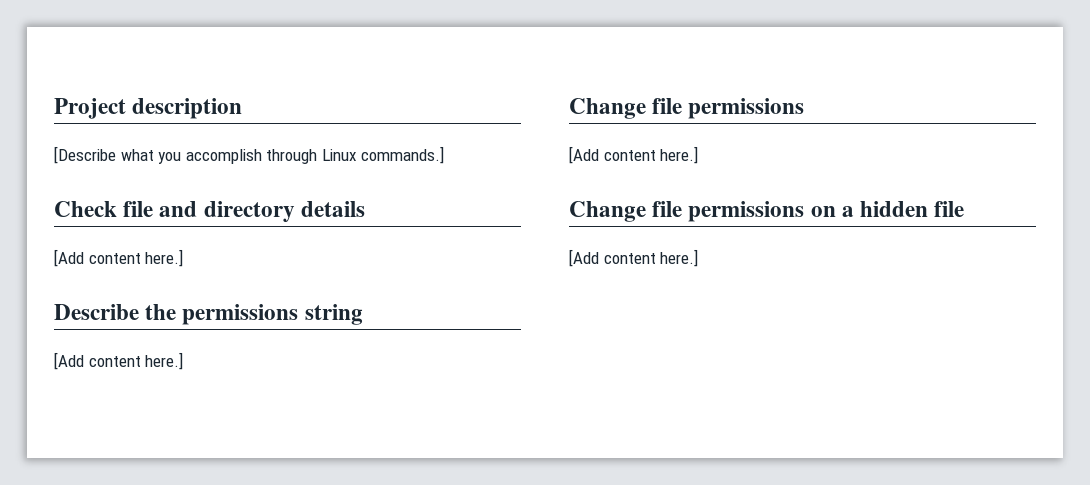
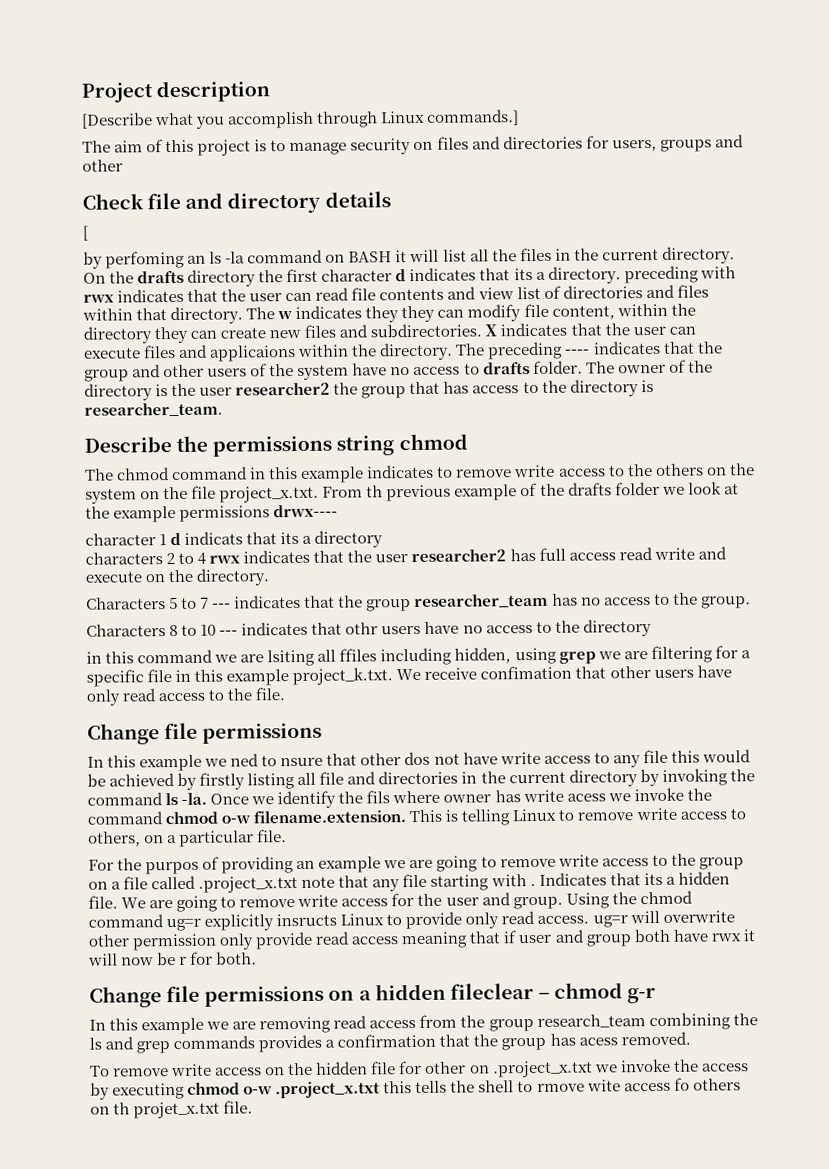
+ The aim of this project is to manage security on files and directories for users, groups and other
  Check file and directory details
- [Add content here.]
- Describe the permissions string
- [Add content here.]
+ [
+ by perfoming an ls -la command on BASH it will list all the files in the current directory. On the drafts directory the first character d indicates that its a directory. preceding with rwx indicates that the user can read file contents and view list of directories and files within that directory. The w indicates they they can modify file content, within the directory they can create new files and subdirectories. X indicates that the user can execute files and applicaions within the directory. The preceding ---- indicates that the group and other users of the system have no access to drafts folder. The owner of the directory is the user researcher2 the group that has access to the directory is researcher_team.
+ Describe the permissions string chmod
+ The chmod command in this example indicates to remove write access to the others on the system on the file project_x.txt. From th previous example of the drafts folder we look at the example permissions drwx----
+ character 1 d indicats that its a directory
+ characters 2 to 4 rwx indicates that the user researcher2 has full access read write and execute on the directory.
+ Characters 5 to 7 --- indicates that the group researcher_team has no access to the group.
+ Characters 8 to 10 --- indicates that othr users have no access to the directory
+ in this command we are lsiting all ffiles including hidden, using grep we are filtering for a specific file in this example project_k.txt. We receive confimation that other users have only read access to the file.
  Change file permissions
- [Add content here.]
+ In this example we ned to nsure that other dos not have write access to any file this would be achieved by firstly listing all file and directories in the current directory by invoking the command ls -la. Once we identify the fils where owner has write acess we invoke the command chmod o-w filename.extension. This is telling Linux to remove write access to others, on a particular file.
+ For the purpos of providing an example we are going to remove write access to the group on a file called .project_x.txt note that any file starting with . Indicates that its a hidden file. We are going to remove write access for the user and group. Using the chmod command ug=r explicitly insructs Linux to provide only read access. ug=r will overwrite other permission only provide read access meaning that if user and group both have rwx it will now be r for both.
- Change file permissions on a hidden file
- [Add content here.]
+ Change file permissions on a hidden fileclear – chmod g-r
+ In this example we are removing read access from the group research_team combining the ls and grep commands provides a confirmation that the group has acess removed.
+ To remove write access on the hidden file for other on .project_x.txt we invoke the access by executing chmod o-w .project_x.txt this tells the shell to rmove wite access fo others on th projet_x.txt file.

